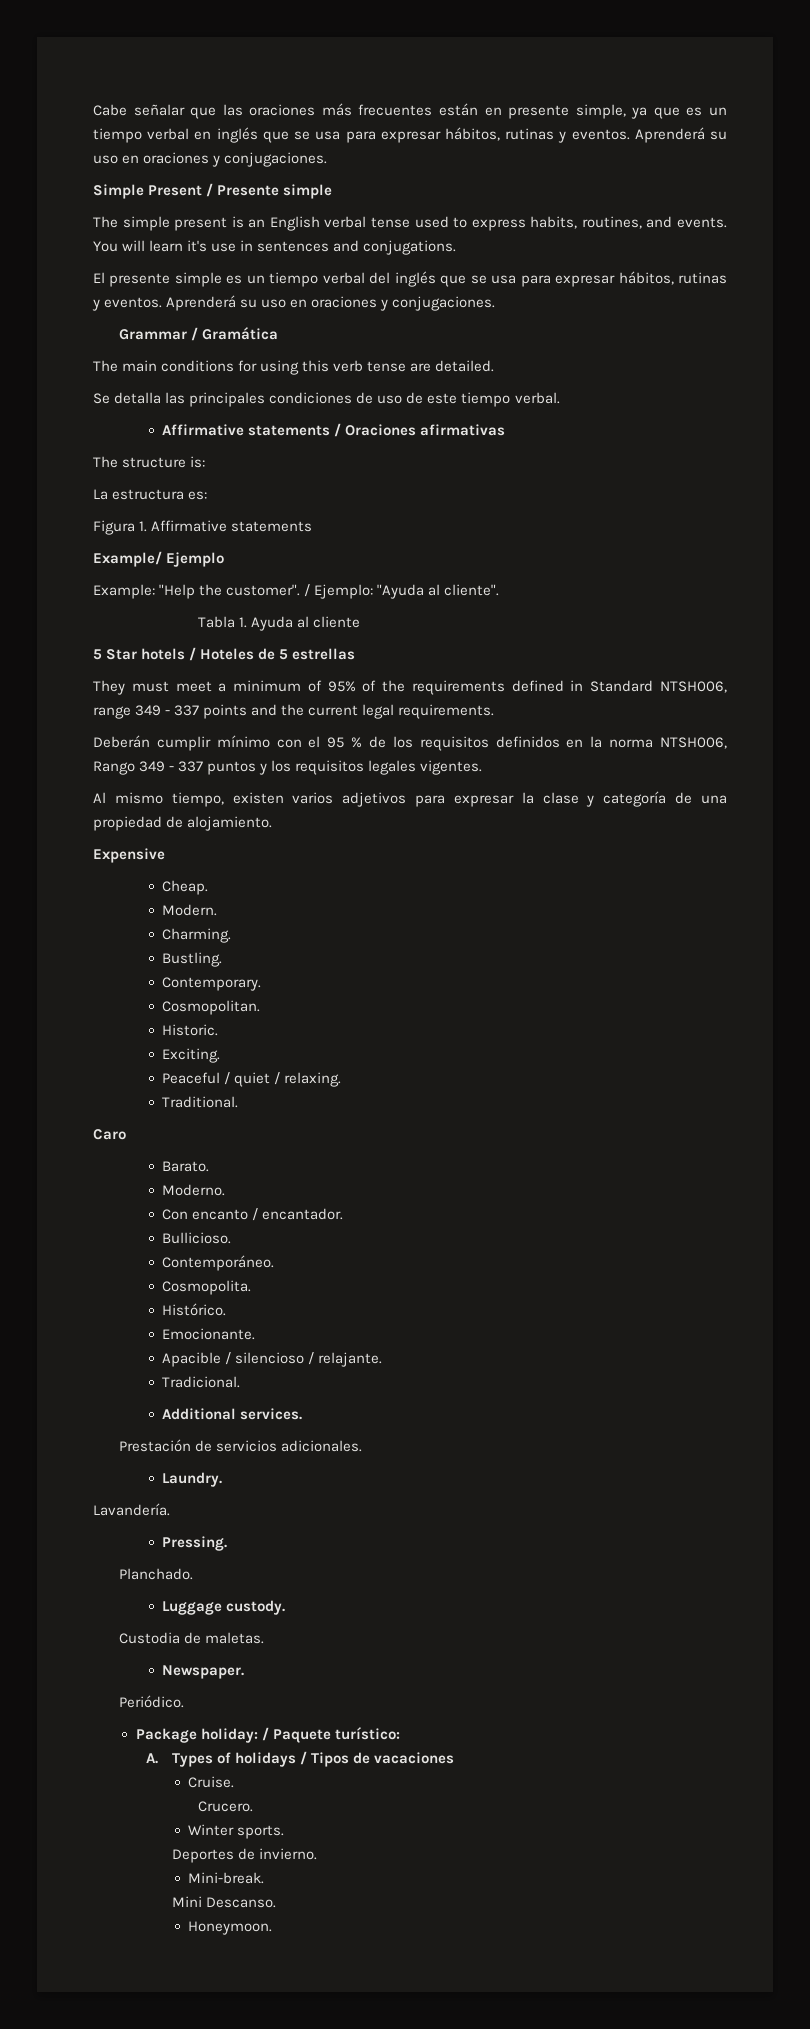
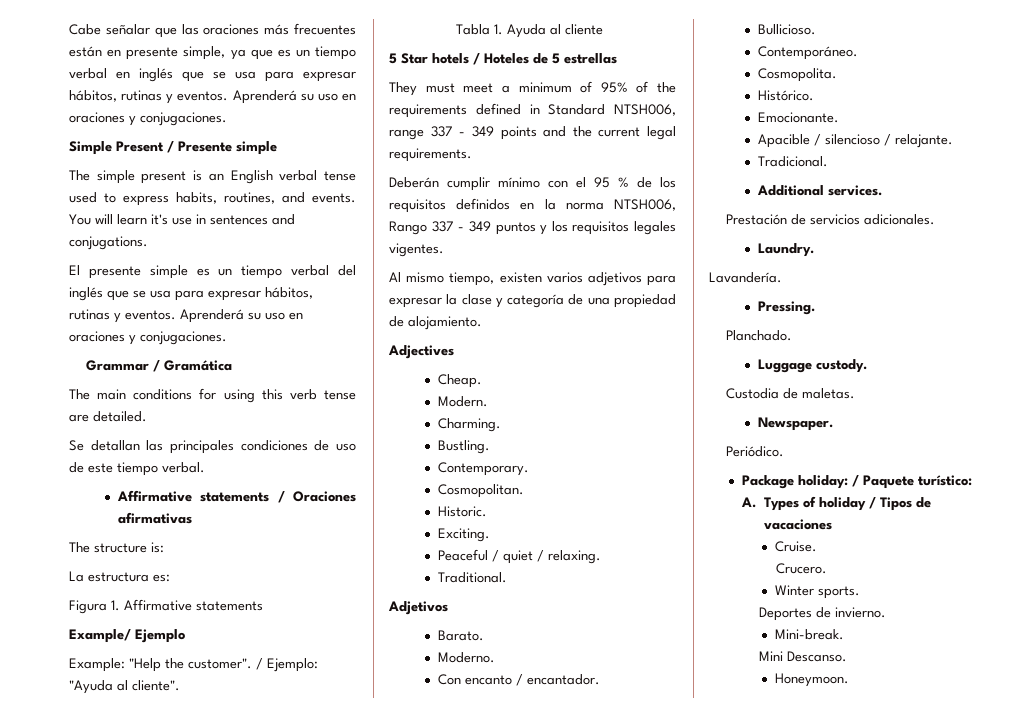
- Se detalla las principales condiciones de uso de este tiempo verbal.
+ Se detallan las principales condiciones de uso de este tiempo verbal.
- They must meet a minimum of 95% of the requirements defined in Standard NTSH006, range 349 - 337 points and the current legal requirements.
+ They must meet a minimum of 95% of the requirements defined in Standard NTSH006, range 337 - 349 points and the current legal requirements.
- Deberán cumplir mínimo con el 95 % de los requisitos definidos en la norma NTSH006, Rango 349 - 337 puntos y los requisitos legales vigentes.
+ Deberán cumplir mínimo con el 95 % de los requisitos definidos en la norma NTSH006, Rango 337 - 349 puntos y los requisitos legales vigentes.
- Expensive
+ Adjectives
- Caro
+ Adjetivos
- A. Types of holidays / Tipos de vacaciones
+ A. Types of holiday / Tipos de vacaciones

